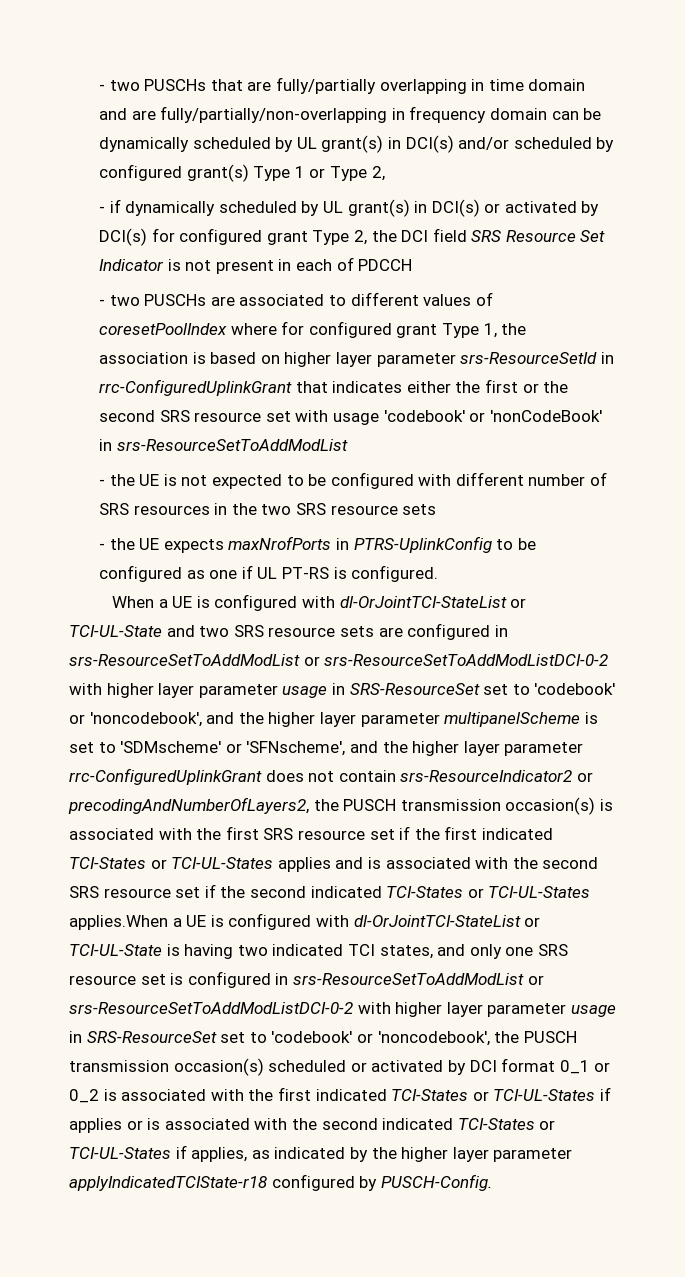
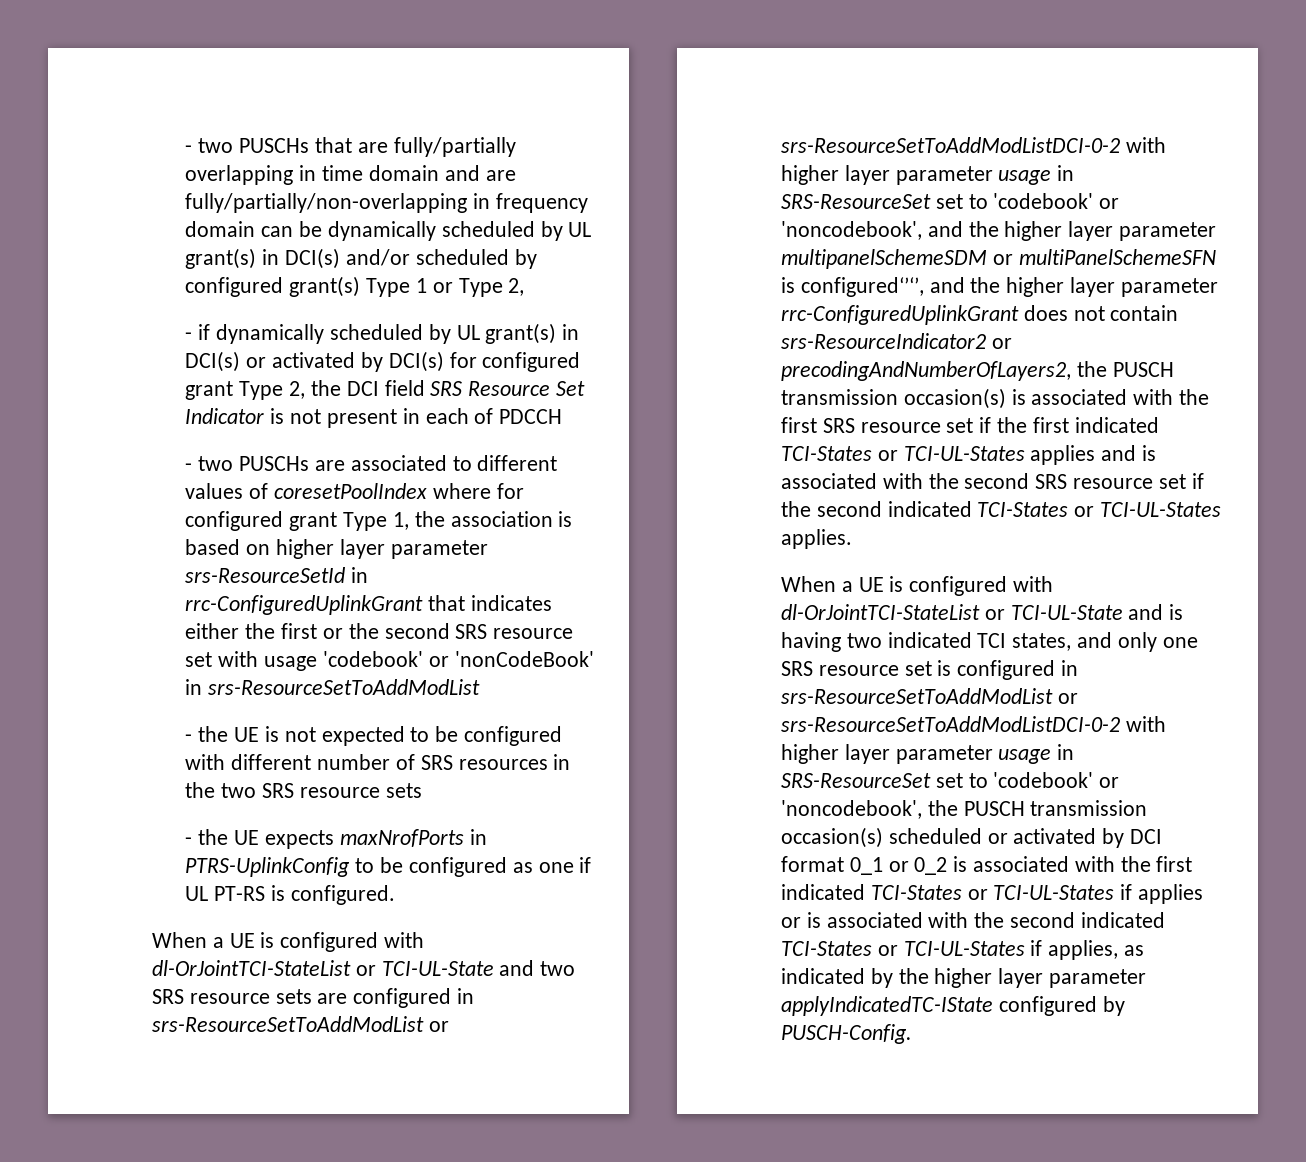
- When a UE is configured with dl-OrJointTCI-StateList or TCI-UL-State and two SRS resource sets are configured in srs-ResourceSetToAddModList or srs-ResourceSetToAddModListDCI-0-2 with higher layer parameter usage in SRS-ResourceSet set to 'codebook' or 'noncodebook', and the higher layer parameter multipanelScheme is set to 'SDMscheme' or 'SFNscheme', and the higher layer parameter rrc-ConfiguredUplinkGrant does not contain srs-ResourceIndicator2 or precodingAndNumberOfLayers2, the PUSCH transmission occasion(s) is associated with the first SRS resource set if the first indicated TCI-States or TCI-UL-States applies and is associated with the second SRS resource set if the second indicated TCI-States or TCI-UL-States applies.When a UE is configured with dl-OrJointTCI-StateList or TCI-UL-State is having two indicated TCI states, and only one SRS resource set is configured in srs-ResourceSetToAddModList or srs-ResourceSetToAddModListDCI-0-2 with higher layer parameter usage in SRS-ResourceSet set to 'codebook' or 'noncodebook', the PUSCH transmission occasion(s) scheduled or activated by DCI format 0_1 or 0_2 is associated with the first indicated TCI-States or TCI-UL-States if applies or is associated with the second indicated TCI-States or TCI-UL-States if applies, as indicated by the higher layer parameter applyIndicatedTCIState-r18 configured by PUSCH-Config.
+ When a UE is configured with dl-OrJointTCI-StateList or TCI-UL-State and two SRS resource sets are configured in srs-ResourceSetToAddModList or srs-ResourceSetToAddModListDCI-0-2 with higher layer parameter usage in SRS-ResourceSet set to 'codebook' or 'noncodebook', and the higher layer parameter multipanelSchemeSDM or multiPanelSchemeSFN is configured‘’‘’, and the higher layer parameter rrc-ConfiguredUplinkGrant does not contain srs-ResourceIndicator2 or precodingAndNumberOfLayers2, the PUSCH transmission occasion(s) is associated with the first SRS resource set if the first indicated TCI-States or TCI-UL-States applies and is associated with the second SRS resource set if the second indicated TCI-States or TCI-UL-States applies.
+ When a UE is configured with dl-OrJointTCI-StateList or TCI-UL-State and is having two indicated TCI states, and only one SRS resource set is configured in srs-ResourceSetToAddModList or srs-ResourceSetToAddModListDCI-0-2 with higher layer parameter usage in SRS-ResourceSet set to 'codebook' or 'noncodebook', the PUSCH transmission occasion(s) scheduled or activated by DCI format 0_1 or 0_2 is associated with the first indicated TCI-States or TCI-UL-States if applies or is associated with the second indicated TCI-States or TCI-UL-States if applies, as indicated by the higher layer parameter applyIndicatedTC-IState configured by PUSCH-Config.

